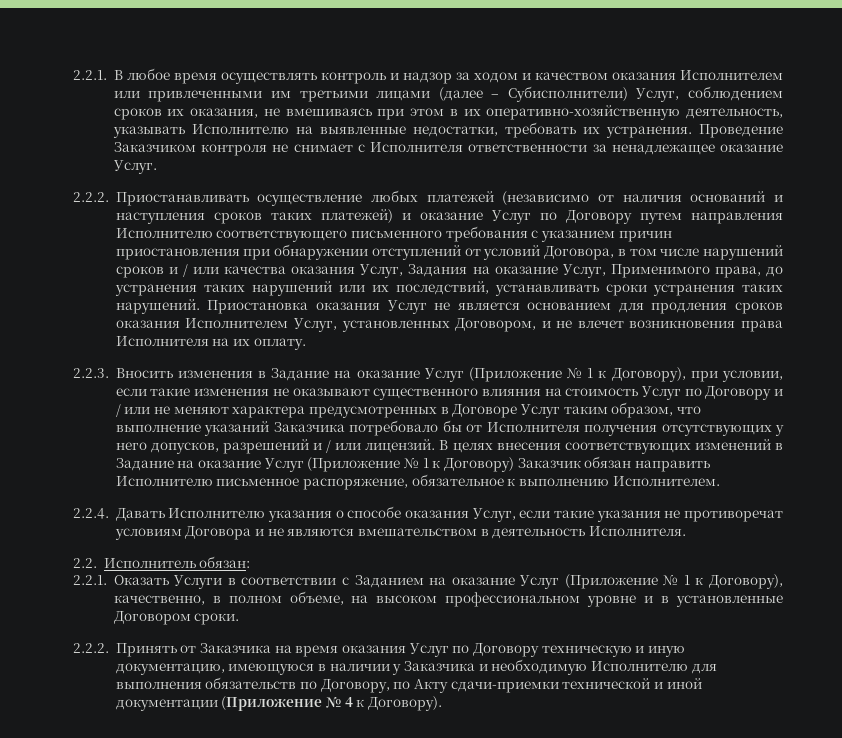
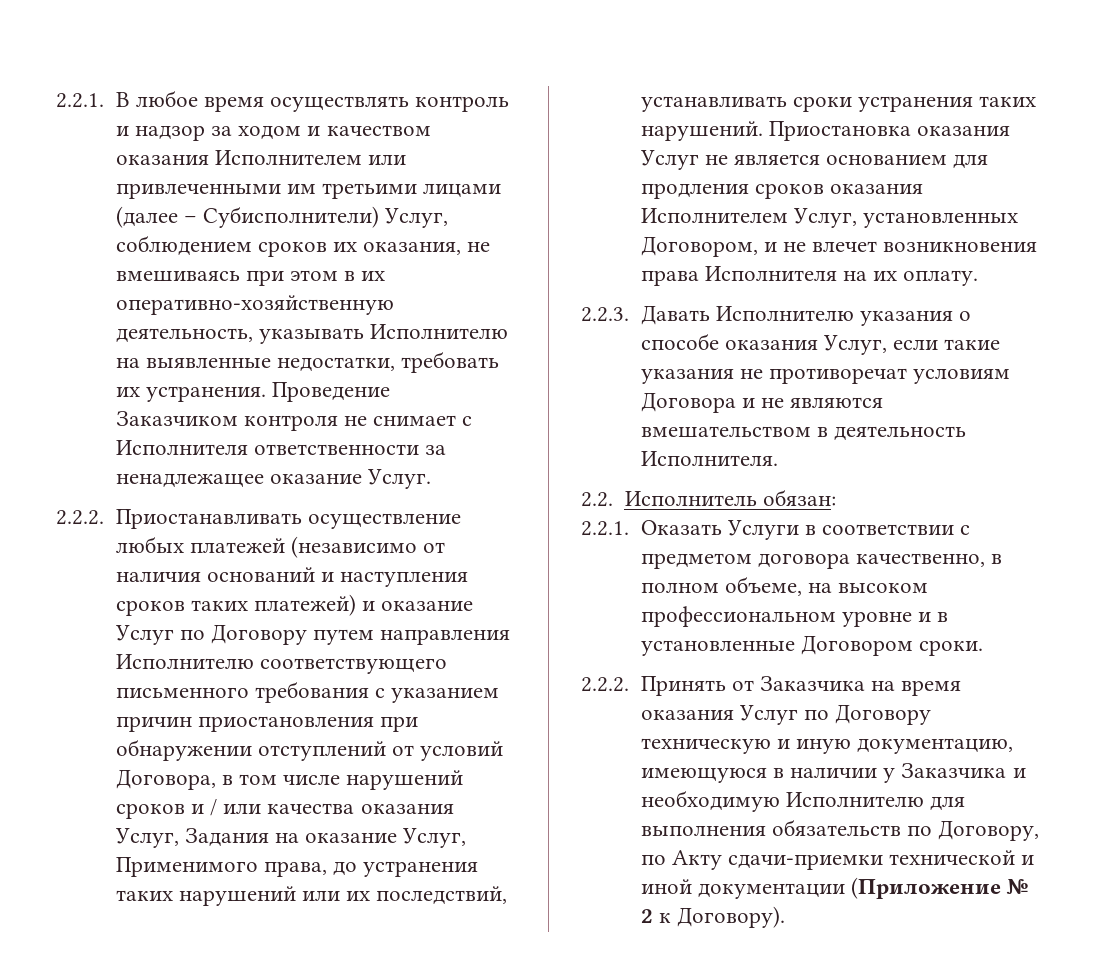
- 2.2.3. Вносить изменения в Задание на оказание Услуг (Приложение № 1 к Договору), при условии, если такие изменения не оказывают существенного влияния на стоимость Услуг по Договору и / или не меняют характера предусмотренных в Договоре Услуг таким образом, что выполнение указаний Заказчика потребовало бы от Исполнителя получения отсутствующих у него допусков, разрешений и / или лицензий. В целях внесения соответствующих изменений в Задание на оказание Услуг (Приложение № 1 к Договору) Заказчик обязан направить Исполнителю письменное распоряжение, обязательное к выполнению Исполнителем.
- 2.2.4. Давать Исполнителю указания о способе оказания Услуг, если такие указания не противоречат условиям Договора и не являются вмешательством в деятельность Исполнителя.
+ 2.2.3. Давать Исполнителю указания о способе оказания Услуг, если такие указания не противоречат условиям Договора и не являются вмешательством в деятельность Исполнителя.
- 2.2.1. Оказать Услуги в соответствии с Заданием на оказание Услуг (Приложение № 1 к Договору), качественно, в полном объеме, на высоком профессиональном уровне и в установленные Договором сроки.
+ 2.2.1. Оказать Услуги в соответствии с предметом договора качественно, в полном объеме, на высоком профессиональном уровне и в установленные Договором сроки.
- 2.2.2. Принять от Заказчика на время оказания Услуг по Договору техническую и иную документацию, имеющуюся в наличии у Заказчика и необходимую Исполнителю для выполнения обязательств по Договору, по Акту сдачи-приемки технической и иной документации (Приложение № 4 к Договору).
+ 2.2.2. Принять от Заказчика на время оказания Услуг по Договору техническую и иную документацию, имеющуюся в наличии у Заказчика и необходимую Исполнителю для выполнения обязательств по Договору, по Акту сдачи-приемки технической и иной документации (Приложение № 2 к Договору).

